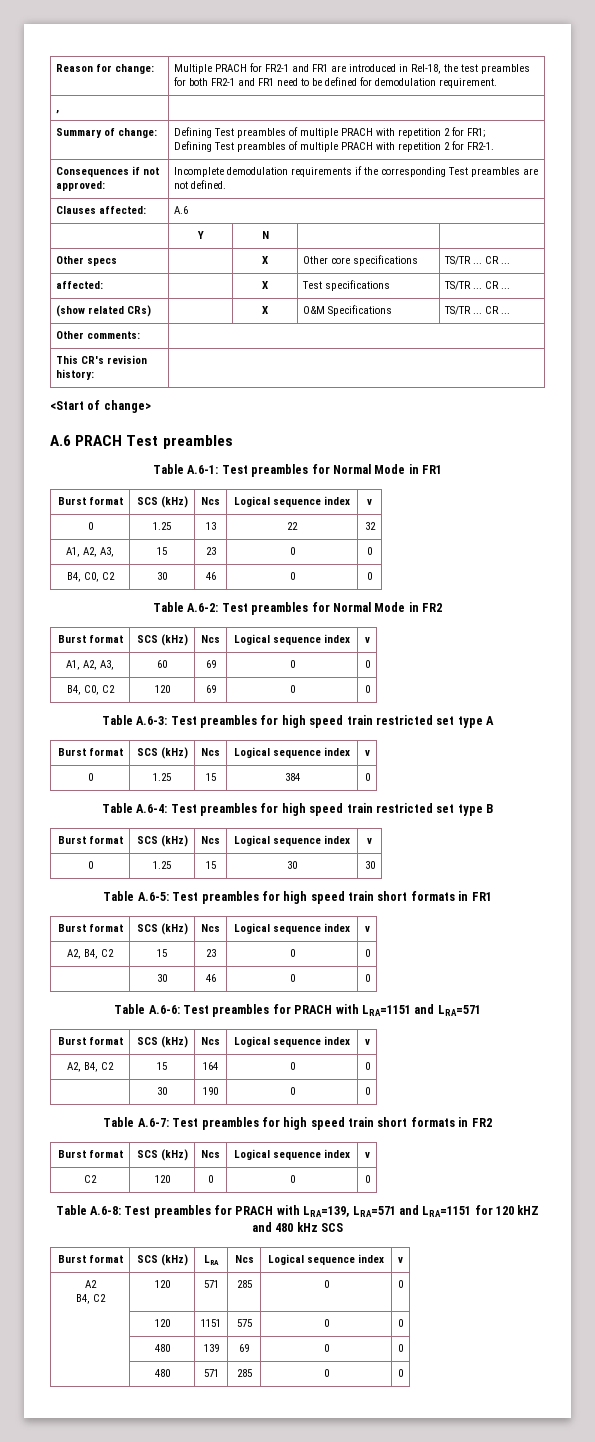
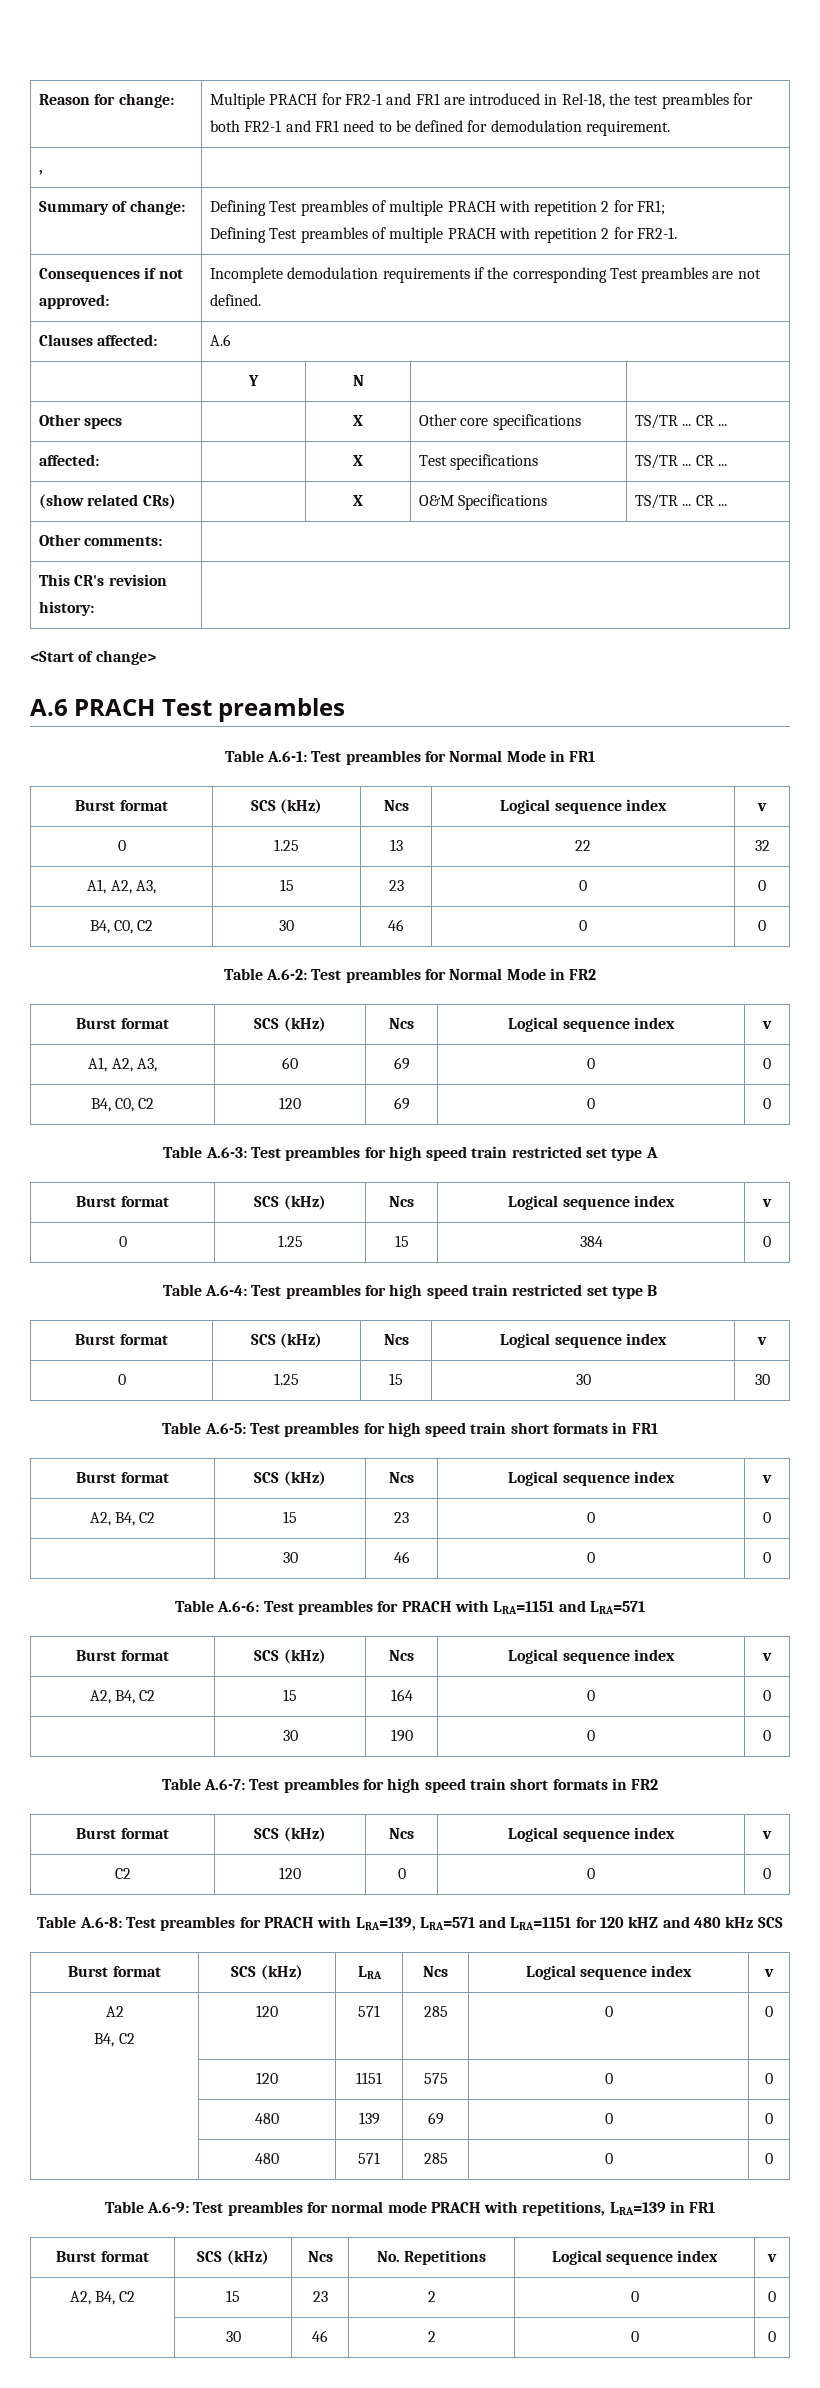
+ Table A.6-9: Test preambles for normal mode PRACH with repetitions, LRA=139 in FR1
+ Burst format | SCS (kHz) | Ncs | No. Repetitions | Logical sequence index | v
+ A2, B4, C2 | 15 | 23 | 2 | 0 | 0
+ | 30 | 46 | 2 | 0 | 0

